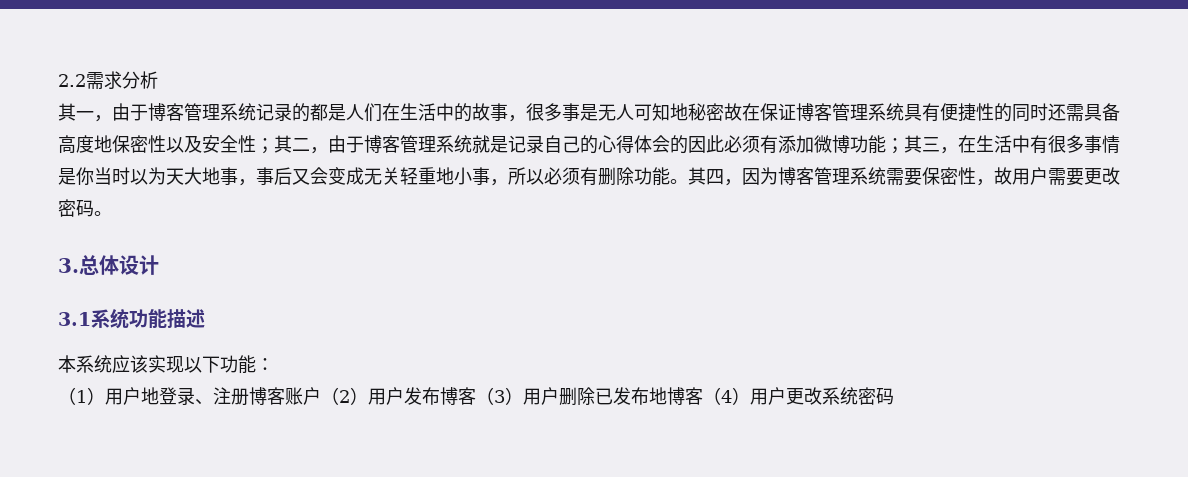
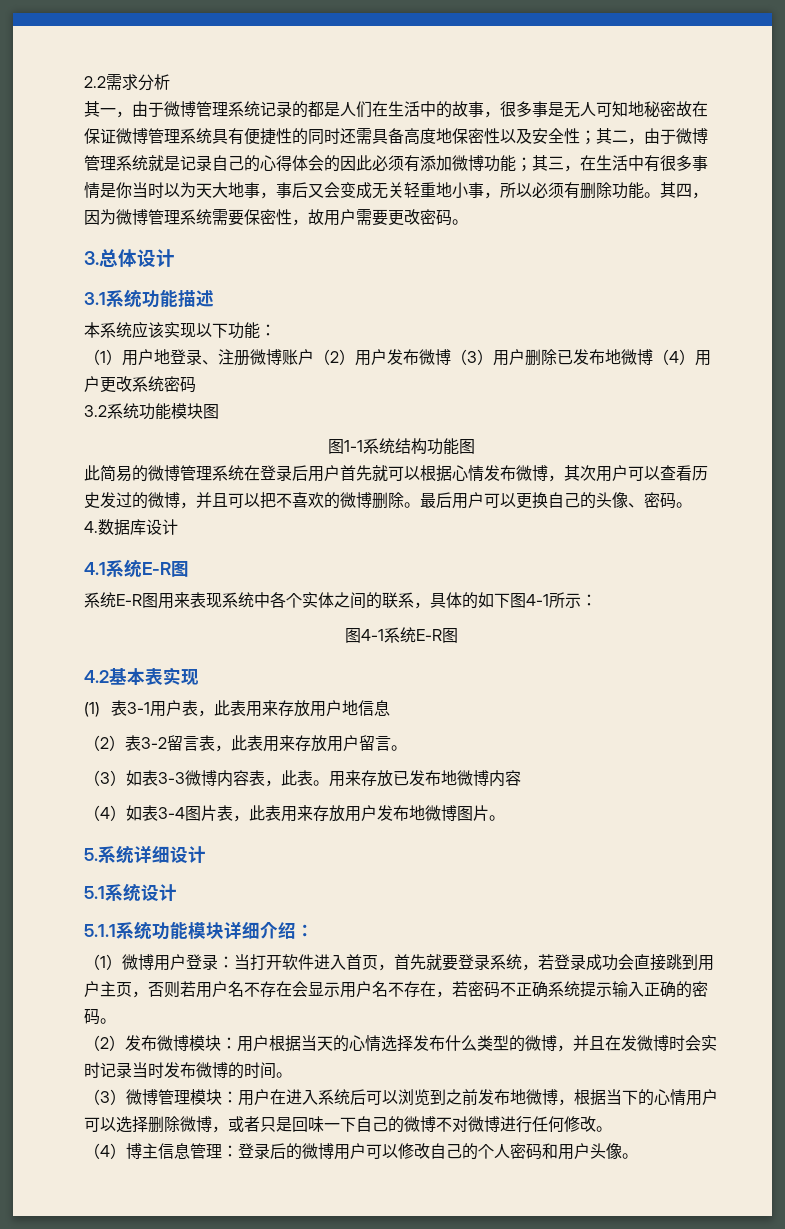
- 其一，由于博客管理系统记录的都是人们在生活中的故事，很多事是无人可知地秘密故在保证博客管理系统具有便捷性的同时还需具备高度地保密性以及安全性；
+ 其一，由于微博管理系统记录的都是人们在生活中的故事，很多事是无人可知地秘密故在保证微博管理系统具有便捷性的同时还需具备高度地保密性以及安全性；
- 其二，由于博客管理系统就是记录自己的心得体会的因此必须有添加微博功能；
+ 其二，由于微博管理系统就是记录自己的心得体会的因此必须有添加微博功能；
- 其四，因为博客管理系统需要保密性，故用户需要更改密码。
+ 其四，因为微博管理系统需要保密性，故用户需要更改密码。
- （1）用户地登录、注册博客账户（2）用户发布博客（3）用户删除已发布地博客（4）用户更改系统密码
+ （1）用户地登录、注册微博账户（2）用户发布微博（3）用户删除已发布地微博（4）用户更改系统密码
+ 3.2系统功能模块图
+ 图1-1系统结构功能图
+ 此简易的微博管理系统在登录后用户首先就可以根据心情发布微博，其次用户可以查看历史发过的微博，并且可以把不喜欢的微博删除。最后用户可以更换自己的头像、密码。
+ 4.数据库设计
+ 4.1系统E-R图
+ 系统E-R图用来表现系统中各个实体之间的联系，具体的如下图4-1所示：
+ 图4-1系统E-R图
+ 4.2基本表实现
+ (1)表3-1用户表，此表用来存放用户地信息
+ （2）表3-2留言表，此表用来存放用户留言。
+ （3）如表3-3微博内容表，此表。用来存放已发布地微博内容
+ （4）如表3-4图片表，此表用来存放用户发布地微博图片。
+ 5.系统详细设计
+ 5.1系统设计
+ 5.1.1系统功能模块详细介绍：
+ （1）微博用户登录：当打开软件进入首页，首先就要登录系统，若登录成功会直接跳到用户主页，否则若用户名不存在会显示用户名不存在，若密码不正确系统提示输入正确的密码。
+ （2）发布微博模块：用户根据当天的心情选择发布什么类型的微博，并且在发微博时会实时记录当时发布微博的时间。
+ （3）微博管理模块：用户在进入系统后可以浏览到之前发布地微博，根据当下的心情用户可以选择删除微博，或者只是回味一下自己的微博不对微博进行任何修改。
+ （4）博主信息管理：登录后的微博用户可以修改自己的个人密码和用户头像。

